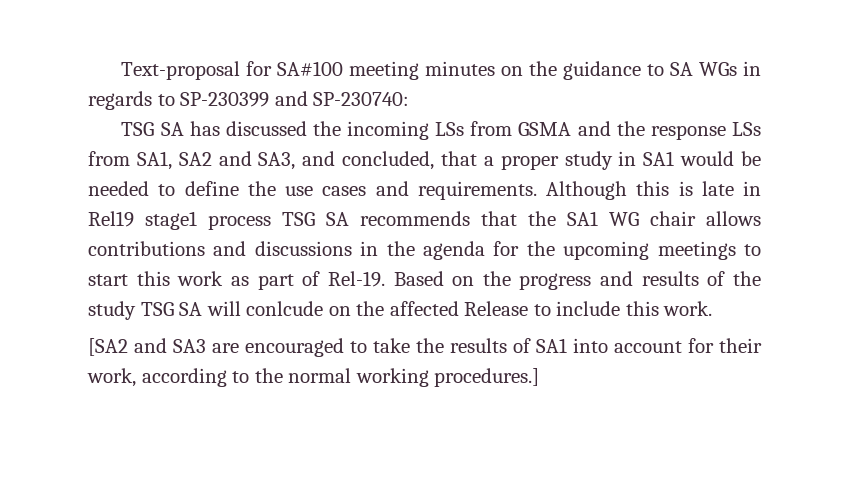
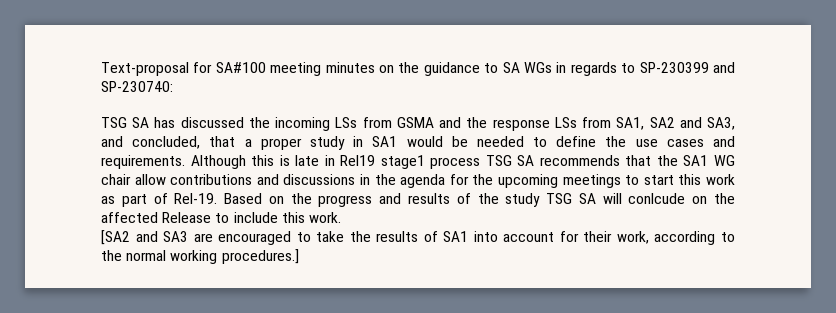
- Although this is late in Rel19 stage1 process TSG SA recommends that the SA1 WG chair allows contributions and discussions in the agenda for the upcoming meetings to start this work as part of Rel-19.
+ Although this is late in Rel19 stage1 process TSG SA recommends that the SA1 WG chair allow contributions and discussions in the agenda for the upcoming meetings to start this work as part of Rel-19.

